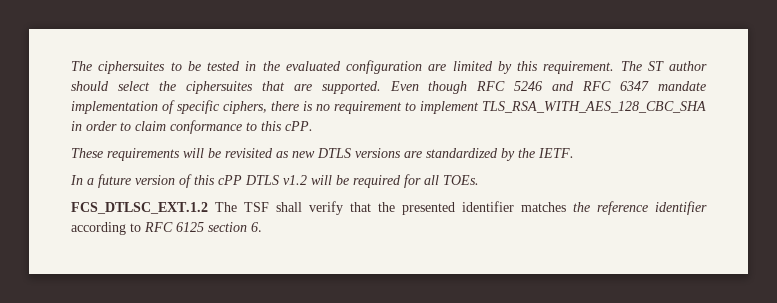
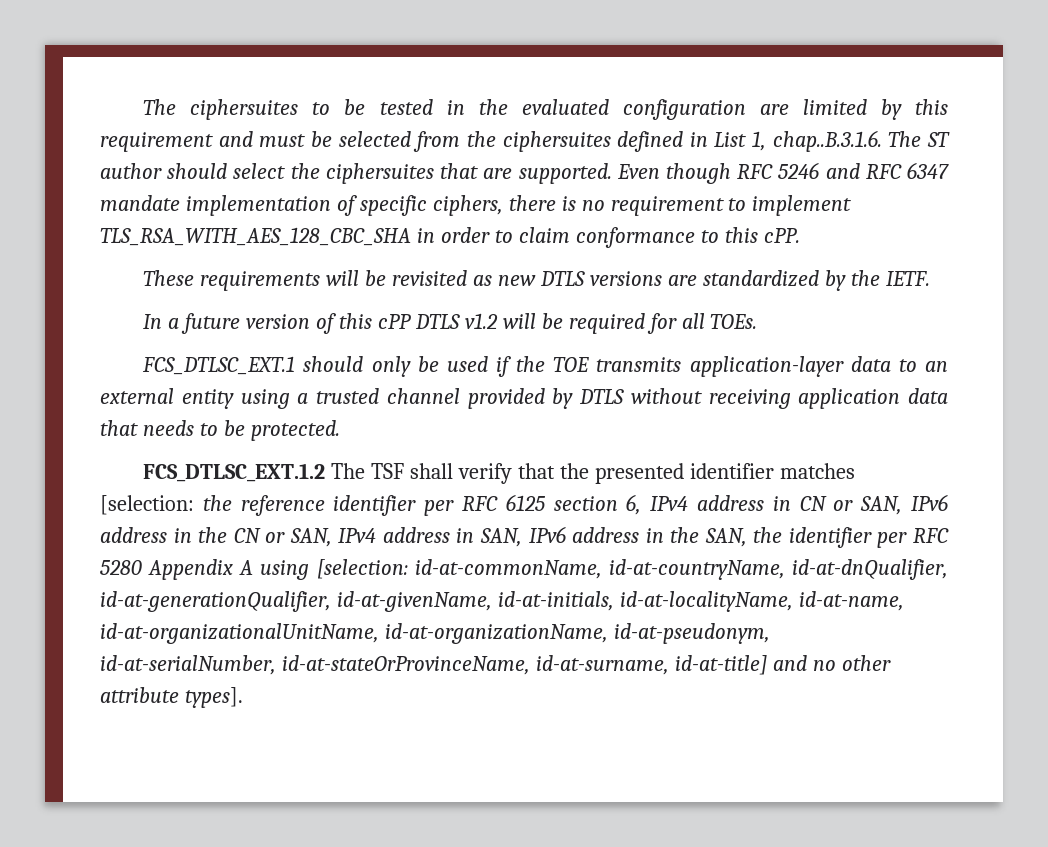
- The ciphersuites to be tested in the evaluated configuration are limited by this requirement. The ST author should select the ciphersuites that are supported.
+ The ciphersuites to be tested in the evaluated configuration are limited by this requirement and must be selected from the ciphersuites defined in List 1, chap..B.3.1.6. The ST author should select the ciphersuites that are supported.
+ FCS_DTLSC_EXT.1 should only be used if the TOE transmits application-layer data to an external entity using a trusted channel provided by DTLS without receiving application data that needs to be protected.
- FCS_DTLSC_EXT.1.2 The TSF shall verify that the presented identifier matches the reference identifier according to RFC 6125 section 6.
+ FCS_DTLSC_EXT.1.2 The TSF shall verify that the presented identifier matches [selection: the reference identifier per RFC 6125 section 6, IPv4 address in CN or SAN, IPv6 address in the CN or SAN, IPv4 address in SAN, IPv6 address in the SAN, the identifier per RFC 5280 Appendix A using [selection: id-at-commonName, id-at-countryName, id-at-dnQualifier, id-at-generationQualifier, id-at-givenName, id-at-initials, id-at-localityName, id-at-name, id-at-organizationalUnitName, id-at-organizationName, id-at-pseudonym, id-at-serialNumber, id-at-stateOrProvinceName, id-at-surname, id-at-title] and no other attribute types].

